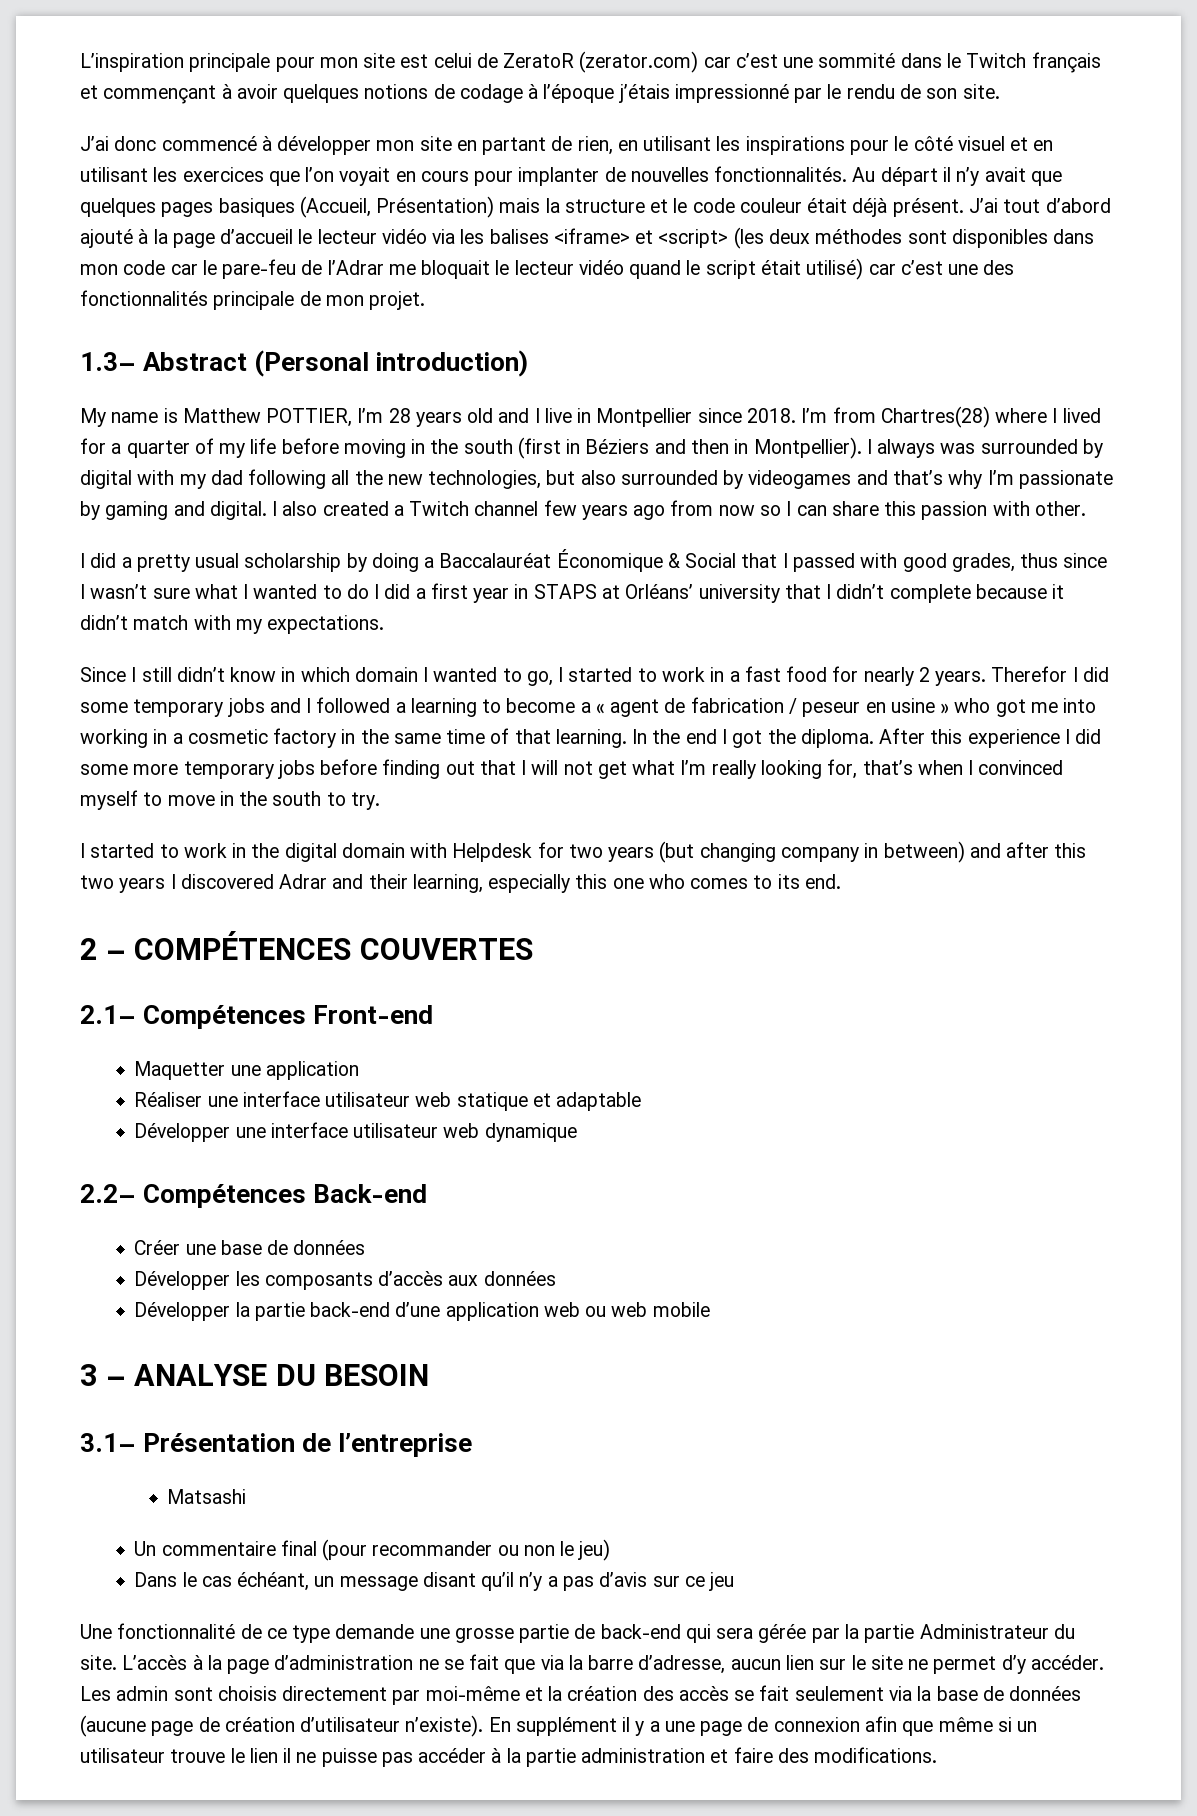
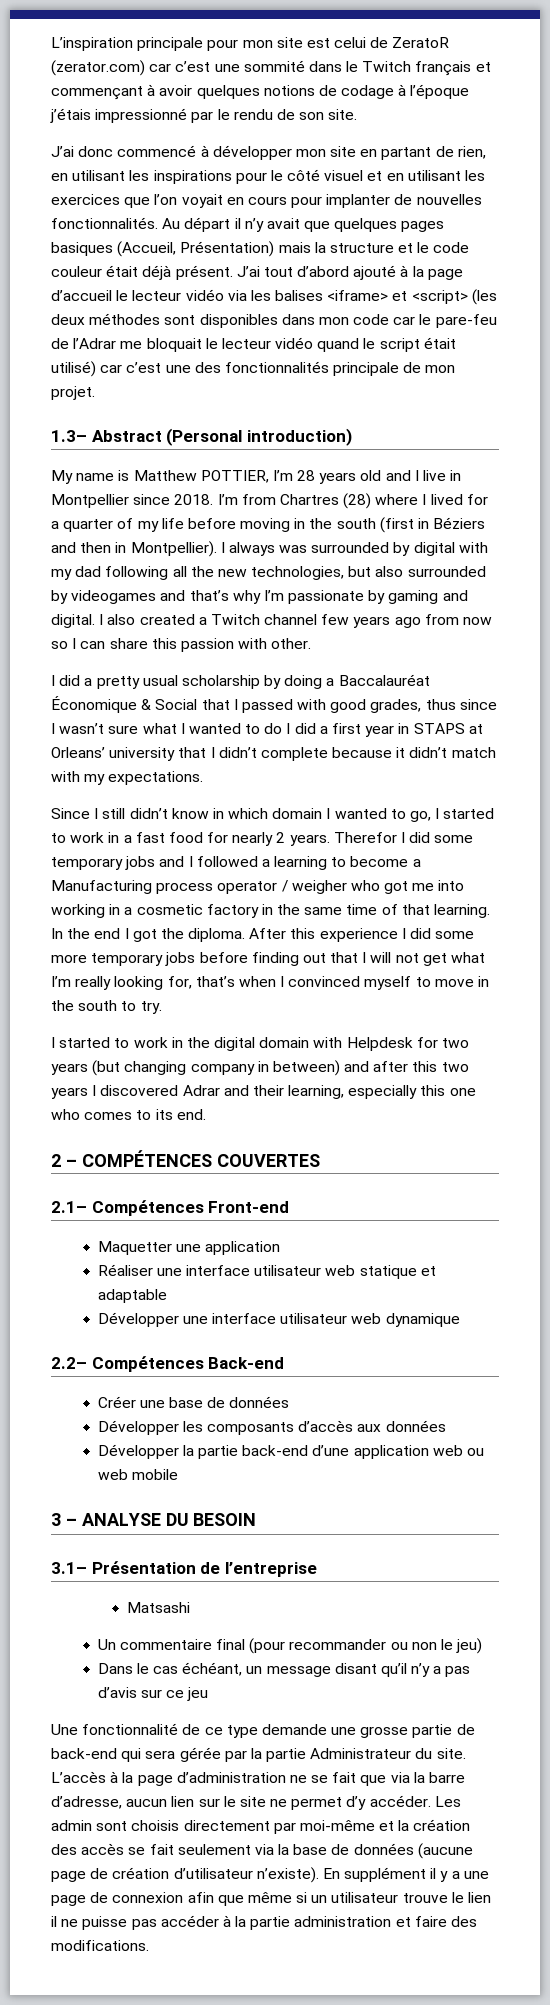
- I’m from Chartres(28) where I lived for a quarter of my life before moving in the south (first in Béziers and then in Montpellier).
+ I’m from Chartres (28) where I lived for a quarter of my life before moving in the south (first in Béziers and then in Montpellier).
- I did a pretty usual scholarship by doing a Baccalauréat Économique & Social that I passed with good grades, thus since I wasn’t sure what I wanted to do I did a first year in STAPS at Orléans’ university that I didn’t complete because it didn’t match with my expectations.
+ I did a pretty usual scholarship by doing a Baccalauréat Économique & Social that I passed with good grades, thus since I wasn’t sure what I wanted to do I did a first year in STAPS at Orleans’ university that I didn’t complete because it didn’t match with my expectations.
- Therefor I did some temporary jobs and I followed a learning to become a « agent de fabrication / peseur en usine » who got me into working in a cosmetic factory in the same time of that learning.
+ Therefor I did some temporary jobs and I followed a learning to become a Manufacturing process operator / weigher who got me into working in a cosmetic factory in the same time of that learning.

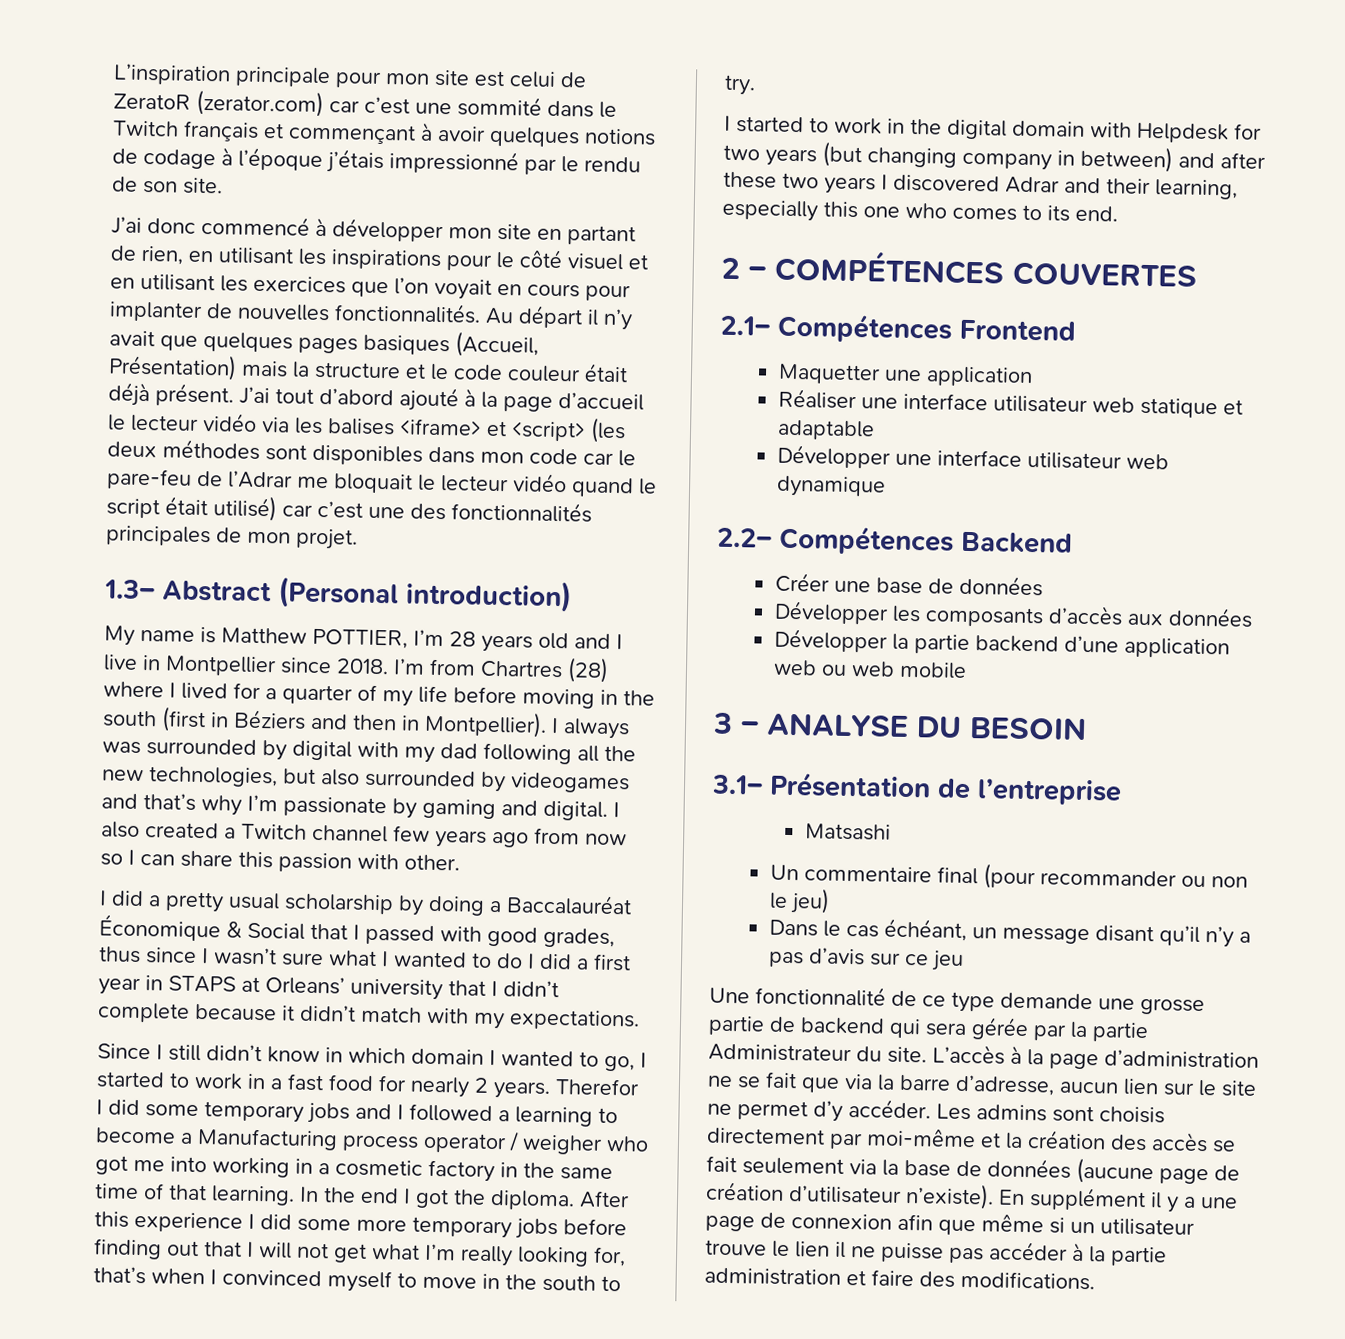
- J’ai tout d’abord ajouté à la page d’accueil le lecteur vidéo via les balises <iframe> et <script> (les deux méthodes sont disponibles dans mon code car le pare-feu de l’Adrar me bloquait le lecteur vidéo quand le script était utilisé) car c’est une des fonctionnalités principale de mon projet.
+ J’ai tout d’abord ajouté à la page d’accueil le lecteur vidéo via les balises <iframe> et <script> (les deux méthodes sont disponibles dans mon code car le pare-feu de l’Adrar me bloquait le lecteur vidéo quand le script était utilisé) car c’est une des fonctionnalités principales de mon projet.
- I started to work in the digital domain with Helpdesk for two years (but changing company in between) and after this two years I discovered Adrar and their learning, especially this one who comes to its end.
+ I started to work in the digital domain with Helpdesk for two years (but changing company in between) and after these two years I discovered Adrar and their learning, especially this one who comes to its end.
- 2.1– Compétences Front-end
+ 2.1– Compétences Frontend
- 2.2– Compétences Back-end
+ 2.2– Compétences Backend
- Développer la partie back-end d’une application web ou web mobile
+ Développer la partie backend d’une application web ou web mobile
- Une fonctionnalité de ce type demande une grosse partie de back-end qui sera gérée par la partie Administrateur du site.
+ Une fonctionnalité de ce type demande une grosse partie de backend qui sera gérée par la partie Administrateur du site.
- Les admin sont choisis directement par moi-même et la création des accès se fait seulement via la base de données (aucune page de création d’utilisateur n’existe).
+ Les admins sont choisis directement par moi-même et la création des accès se fait seulement via la base de données (aucune page de création d’utilisateur n’existe).

